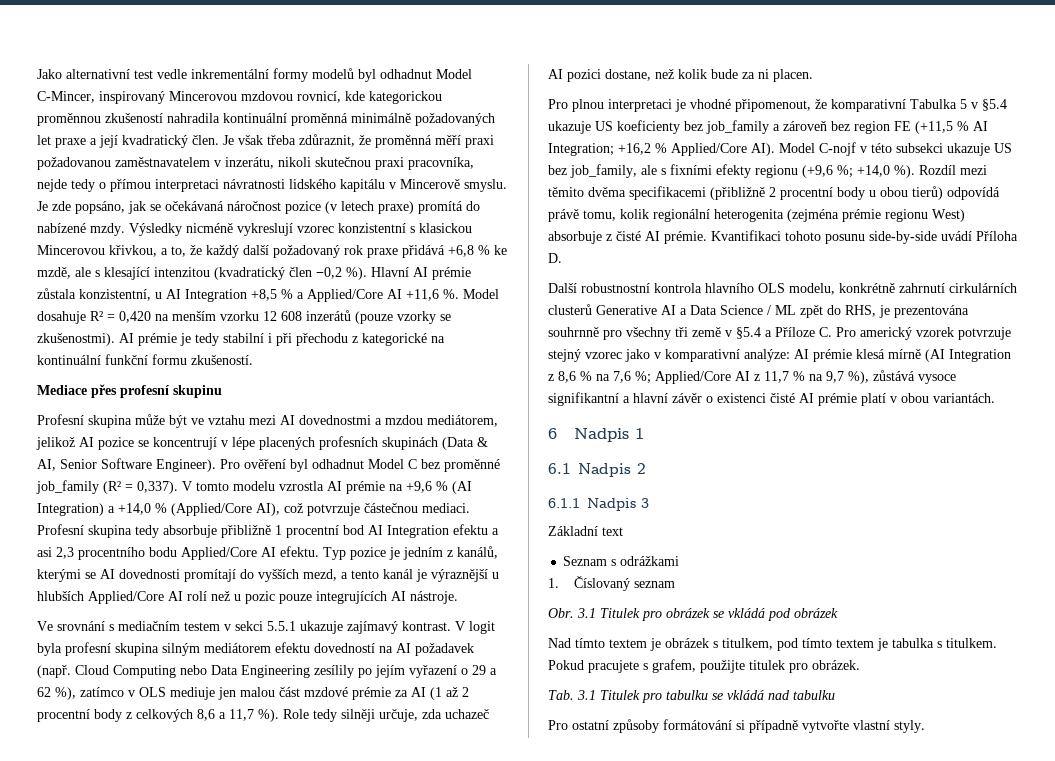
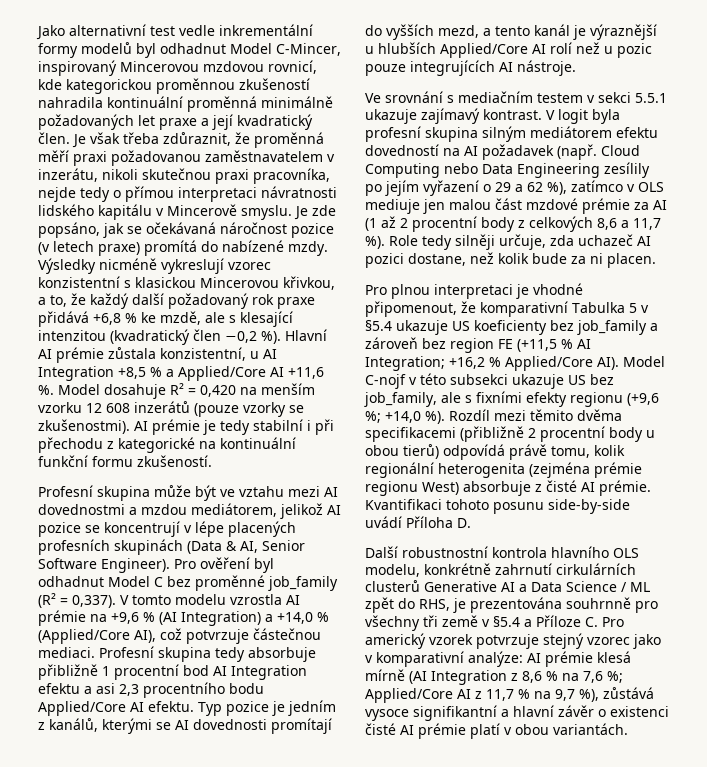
- Mediace přes profesní skupinu
- 6 Nadpis 1
- 6.1 Nadpis 2
- 6.1.1 Nadpis 3
- Základní text
- Seznam s odrážkami
- 1. Číslovaný seznam
- Obr. 3.1 Titulek pro obrázek se vkládá pod obrázek
- Nad tímto textem je obrázek s titulkem, pod tímto textem je tabulka s titulkem. Pokud pracujete s grafem, použijte titulek pro obrázek.
- Tab. 3.1 Titulek pro tabulku se vkládá nad tabulku
- Pro ostatní způsoby formátování si případně vytvořte vlastní styly.

